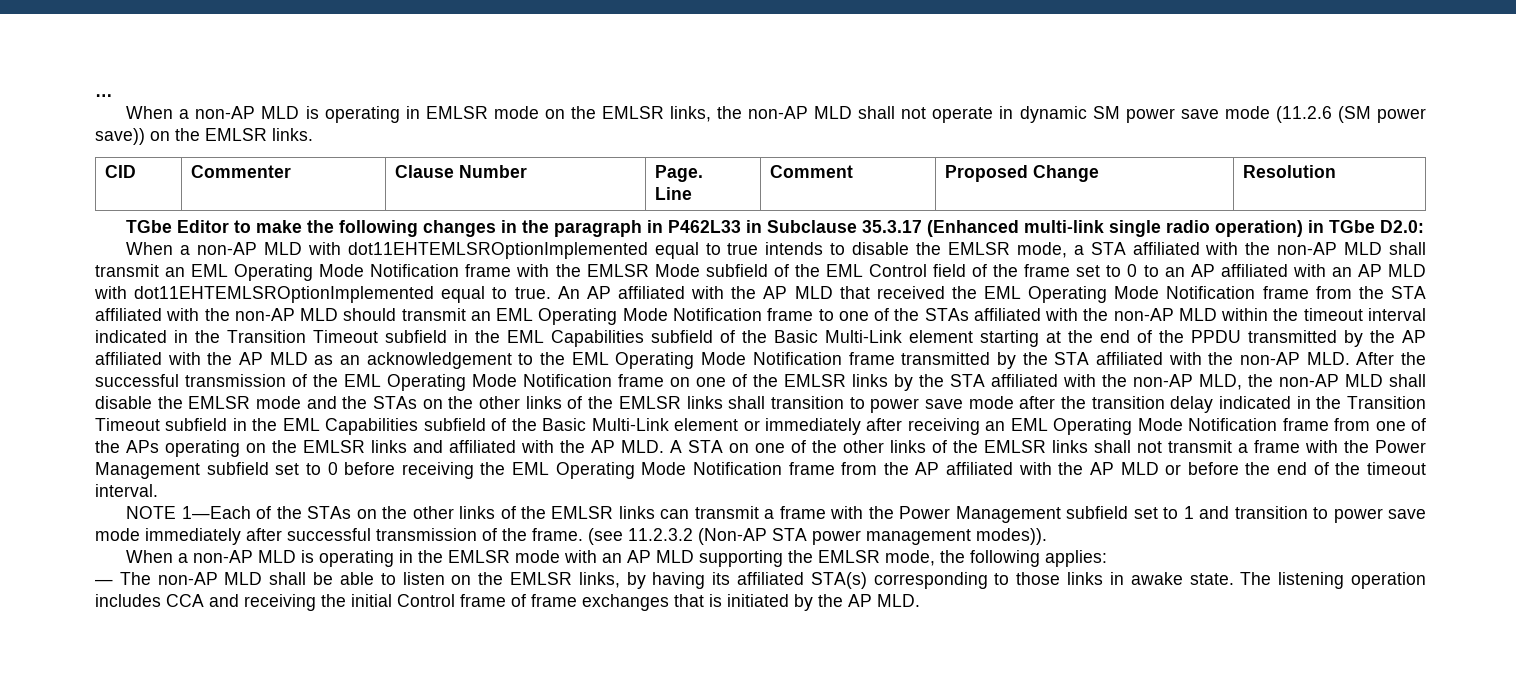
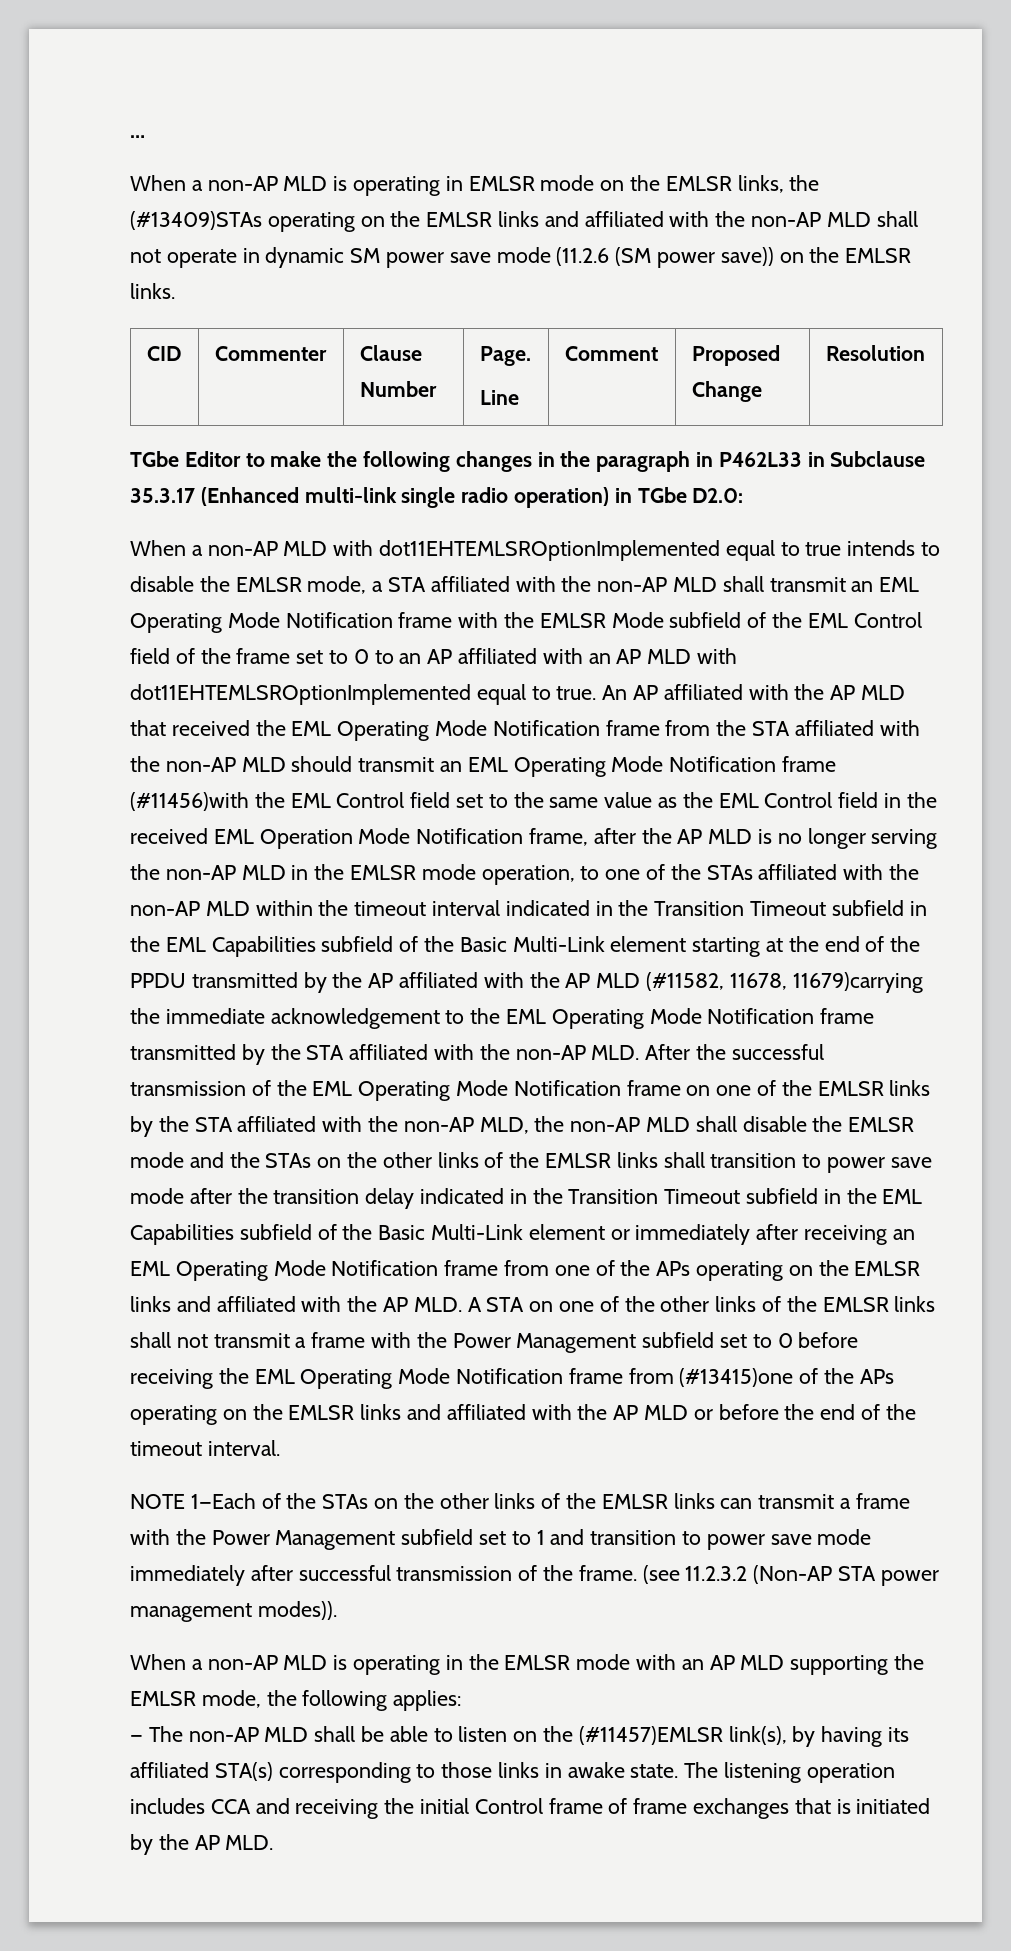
- When a non-AP MLD is operating in EMLSR mode on the EMLSR links, the non-AP MLD shall not operate in dynamic SM power save mode (11.2.6 (SM power save)) on the EMLSR links.
+ When a non-AP MLD is operating in EMLSR mode on the EMLSR links, the (#13409)STAs operating on the EMLSR links and affiliated with the non-AP MLD shall not operate in dynamic SM power save mode (11.2.6 (SM power save)) on the EMLSR links.
- An AP affiliated with the AP MLD that received the EML Operating Mode Notification frame from the STA affiliated with the non-AP MLD should transmit an EML Operating Mode Notification frame to one of the STAs affiliated with the non-AP MLD within the timeout interval indicated in the Transition Timeout subfield in the EML Capabilities subfield of the Basic Multi-Link element starting at the end of the PPDU transmitted by the AP affiliated with the AP MLD as an acknowledgement to the EML Operating Mode Notification frame transmitted by the STA affiliated with the non-AP MLD. After the successful transmission of the EML Operating Mode Notification frame on one of the EMLSR links by the STA affiliated with the non-AP MLD, the non-AP MLD shall disable the EMLSR mode and the STAs on the other links of the EMLSR links shall transition to power save mode after the transition delay indicated in the Transition Timeout subfield in the EML Capabilities subfield of the Basic Multi-Link element or immediately after receiving an EML Operating Mode Notification frame from one of the APs operating on the EMLSR links and affiliated with the AP MLD. A STA on one of the other links of the EMLSR links shall not transmit a frame with the Power Management subfield set to 0 before receiving the EML Operating Mode Notification frame from the AP affiliated with the AP MLD or before the end of the timeout interval.
+ An AP affiliated with the AP MLD that received the EML Operating Mode Notification frame from the STA affiliated with the non-AP MLD should transmit an EML Operating Mode Notification frame (#11456)with the EML Control field set to the same value as the EML Control field in the received EML Operation Mode Notification frame, after the AP MLD is no longer serving the non-AP MLD in the EMLSR mode operation, to one of the STAs affiliated with the non-AP MLD within the timeout interval indicated in the Transition Timeout subfield in the EML Capabilities subfield of the Basic Multi-Link element starting at the end of the PPDU transmitted by the AP affiliated with the AP MLD (#11582, 11678, 11679)carrying the immediate acknowledgement to the EML Operating Mode Notification frame transmitted by the STA affiliated with the non-AP MLD. After the successful transmission of the EML Operating Mode Notification frame on one of the EMLSR links by the STA affiliated with the non-AP MLD, the non-AP MLD shall disable the EMLSR mode and the STAs on the other links of the EMLSR links shall transition to power save mode after the transition delay indicated in the Transition Timeout subfield in the EML Capabilities subfield of the Basic Multi-Link element or immediately after receiving an EML Operating Mode Notification frame from one of the APs operating on the EMLSR links and affiliated with the AP MLD. A STA on one of the other links of the EMLSR links shall not transmit a frame with the Power Management subfield set to 0 before receiving the EML Operating Mode Notification frame from (#13415)one of the APs operating on the EMLSR links and affiliated with the AP MLD or before the end of the timeout interval.
- — The non-AP MLD shall be able to listen on the EMLSR links, by having its affiliated STA(s) corresponding to those links in awake state.
+ — The non-AP MLD shall be able to listen on the (#11457)EMLSR link(s), by having its affiliated STA(s) corresponding to those links in awake state.

